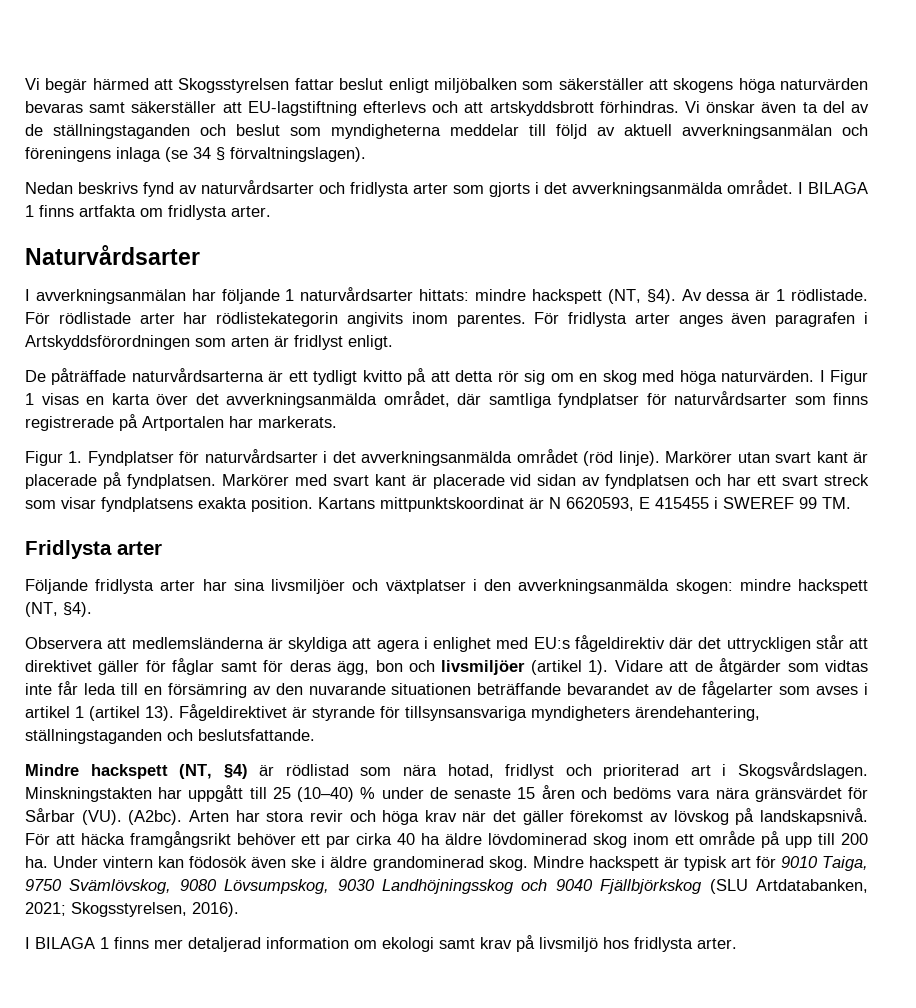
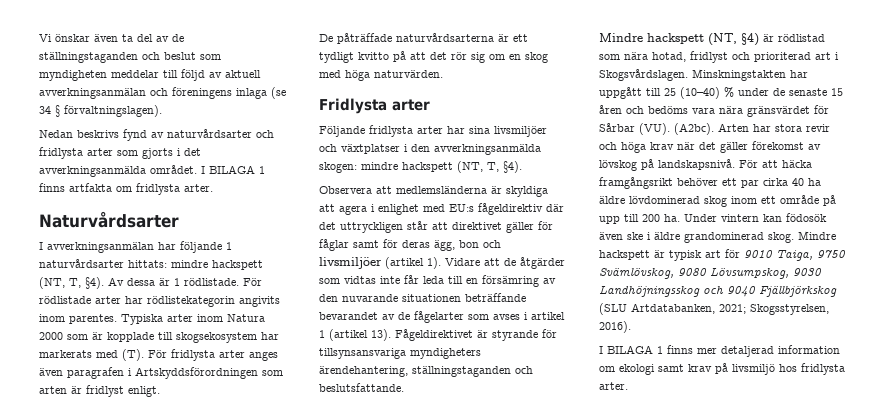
- Vi begär härmed att Skogsstyrelsen fattar beslut enligt miljöbalken som säkerställer att skogens höga naturvärden bevaras samt säkerställer att EU-lagstiftning efterlevs och att artskyddsbrott förhindras. Vi önskar även ta del av de ställningstaganden och beslut som myndigheterna meddelar till följd av aktuell avverkningsanmälan och föreningens inlaga (se 34 § förvaltningslagen).
+ Vi önskar även ta del av de ställningstaganden och beslut som myndigheten meddelar till följd av aktuell avverkningsanmälan och föreningens inlaga (se 34 § förvaltningslagen).
- I avverkningsanmälan har följande 1 naturvårdsarter hittats: mindre hackspett (NT, §4).
+ I avverkningsanmälan har följande 1 naturvårdsarter hittats: mindre hackspett (NT, T, §4).
- För fridlysta arter anges även paragrafen i Artskyddsförordningen som arten är fridlyst enligt.
+ Typiska arter inom Natura 2000 som är kopplade till skogsekosystem har markerats med (T). För fridlysta arter anges även paragrafen i Artskyddsförordningen som arten är fridlyst enligt.
- De påträffade naturvårdsarterna är ett tydligt kvitto på att detta rör sig om en skog med höga naturvärden. I Figur 1 visas en karta över det avverkningsanmälda området, där samtliga fyndplatser för naturvårdsarter som finns registrerade på Artportalen har markerats.
- Figur 1. Fyndplatser för naturvårdsarter i det avverkningsanmälda området (röd linje). Markörer utan svart kant är placerade på fyndplatsen. Markörer med svart kant är placerade vid sidan av fyndplatsen och har ett svart streck som visar fyndplatsens exakta position. Kartans mittpunktskoordinat är N 6620593, E 415455 i SWEREF 99 TM.
+ De påträffade naturvårdsarterna är ett tydligt kvitto på att det rör sig om en skog med höga naturvärden.
- Följande fridlysta arter har sina livsmiljöer och växtplatser i den avverkningsanmälda skogen: mindre hackspett (NT, §4).
+ Följande fridlysta arter har sina livsmiljöer och växtplatser i den avverkningsanmälda skogen: mindre hackspett (NT, T, §4).

